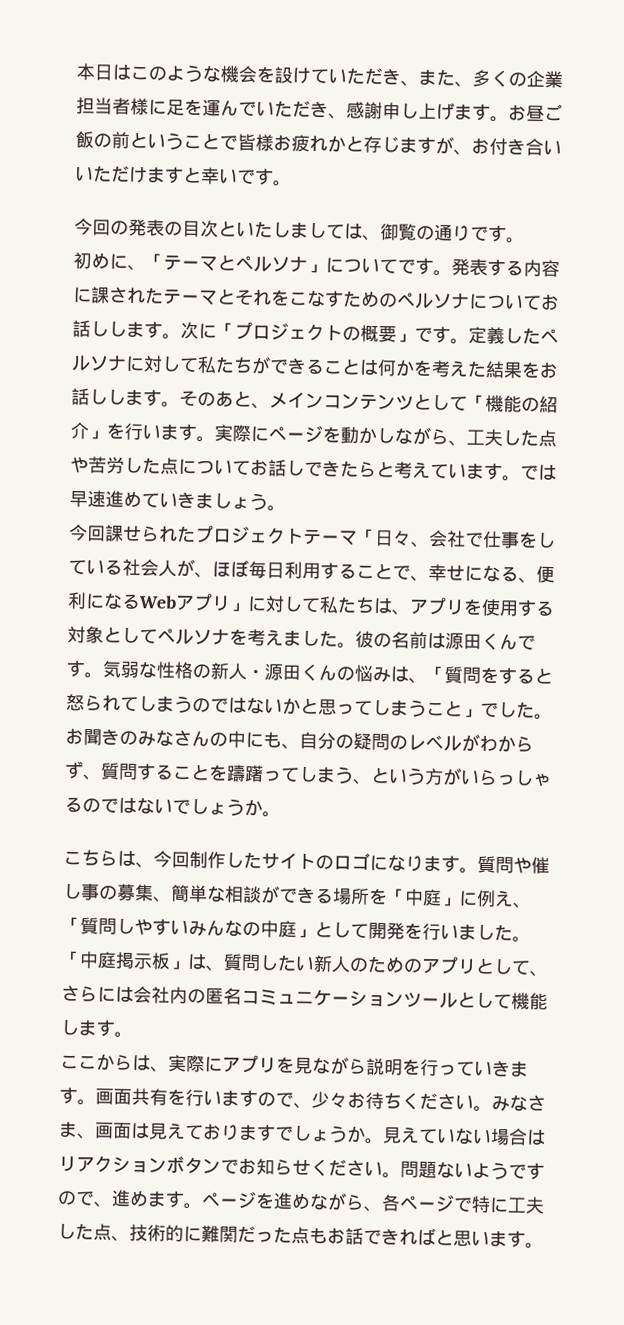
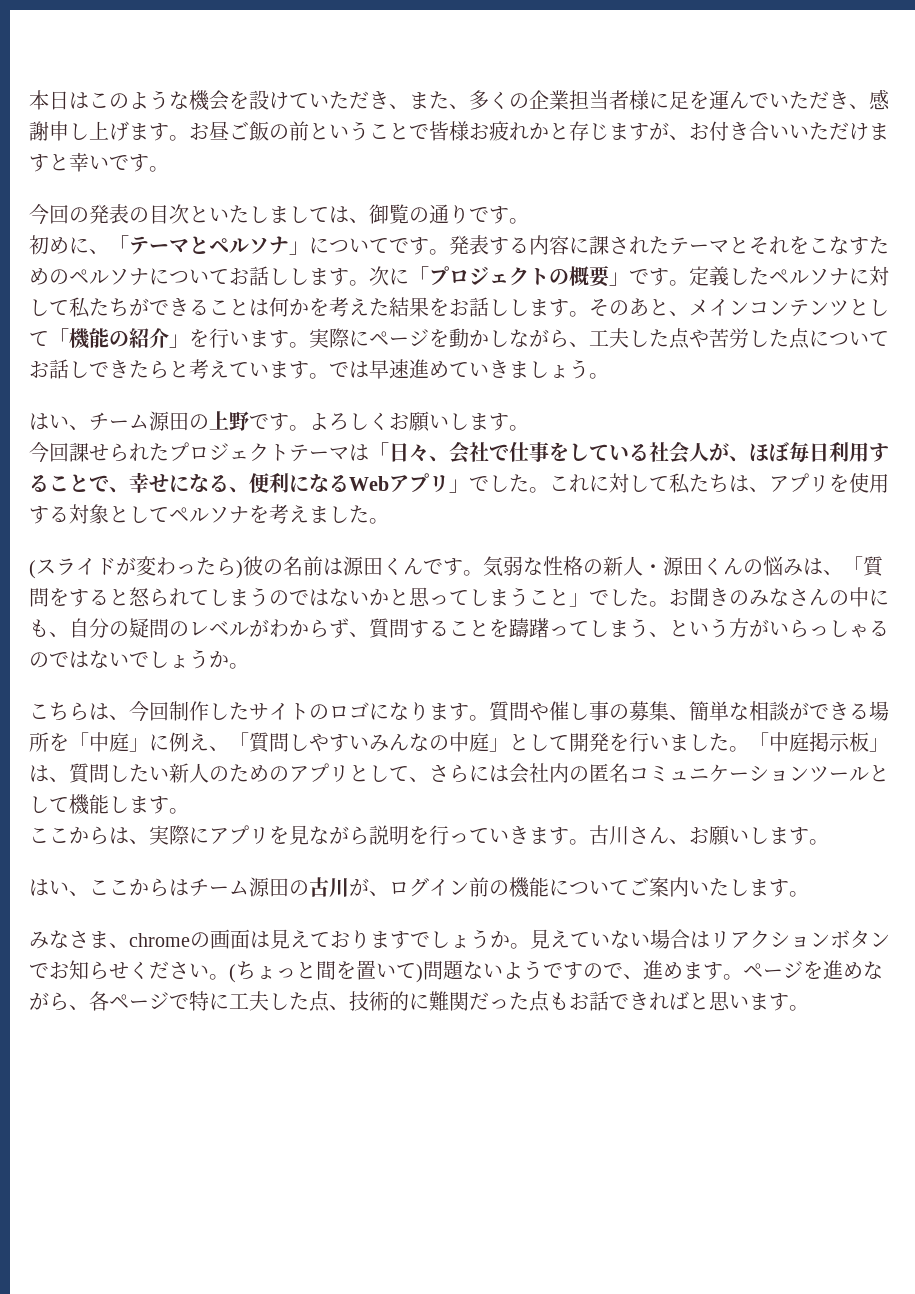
+ はい、チーム源田の上野です。よろしくお願いします。
- 今回課せられたプロジェクトテーマ「日々、会社で仕事をしている社会人が、ほぼ毎日利用することで、幸せになる、便利になるWebアプリ」に対して私たちは、アプリを使用する対象としてペルソナを考えました。彼の名前は源田くんです。
+ 今回課せられたプロジェクトテーマは「日々、会社で仕事をしている社会人が、ほぼ毎日利用することで、幸せになる、便利になるWebアプリ」でした。これに対して私たちは、アプリを使用する対象としてペルソナを考えました。
+ (スライドが変わったら)彼の名前は源田くんです。
- 画面共有を行いますので、少々お待ちください。みなさま、画面は見えておりますでしょうか。
+ 古川さん、お願いします。
+ はい、ここからはチーム源田の古川が、ログイン前の機能についてご案内いたします。
+ みなさま、chromeの画面は見えておりますでしょうか。
- 問題ないようですので、進めます。
+ (ちょっと間を置いて)問題ないようですので、進めます。

